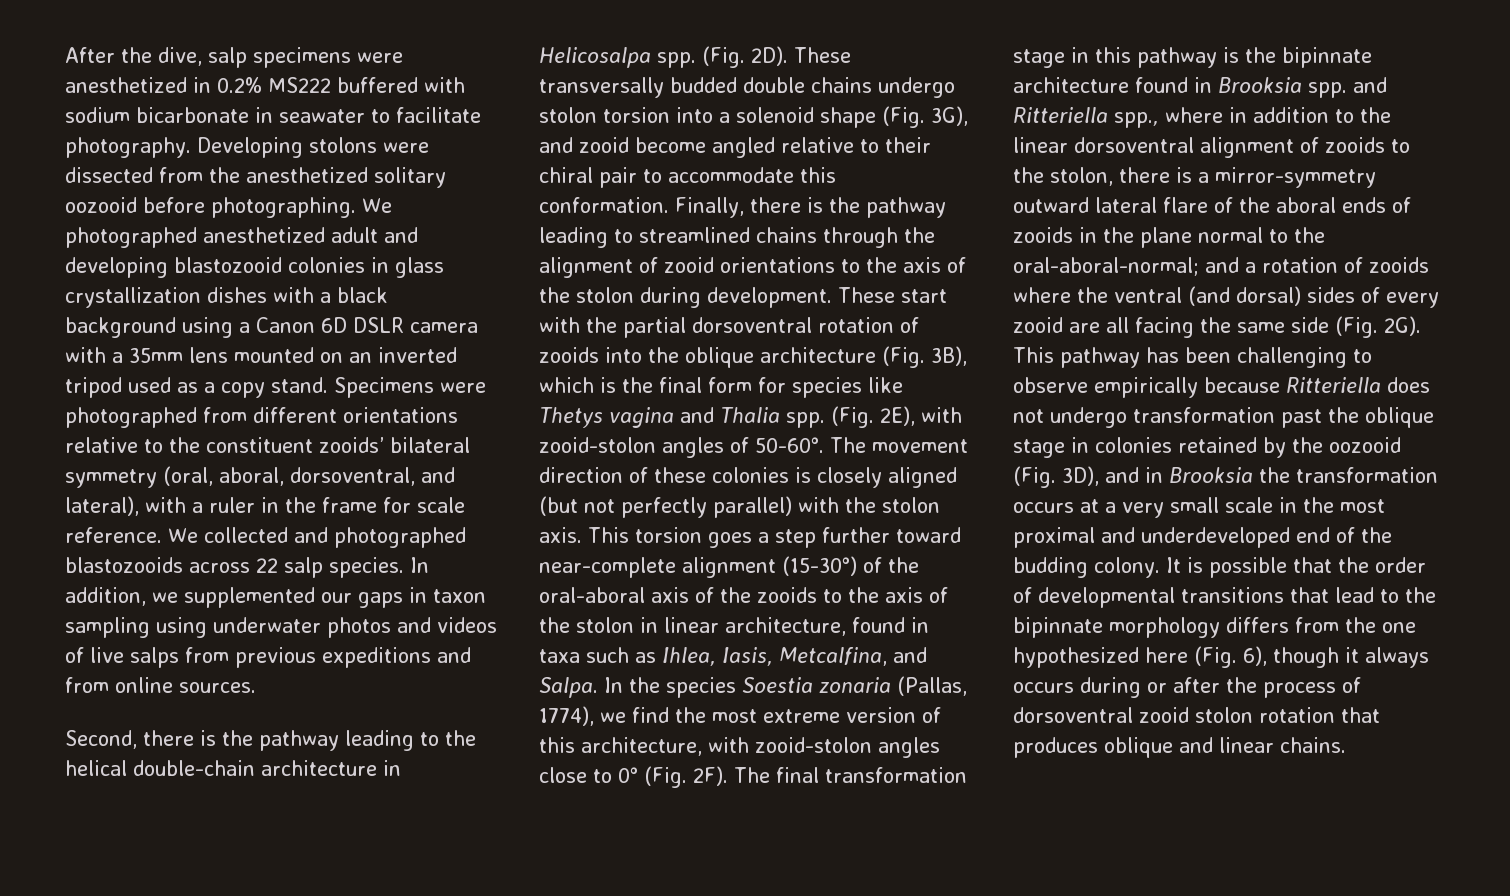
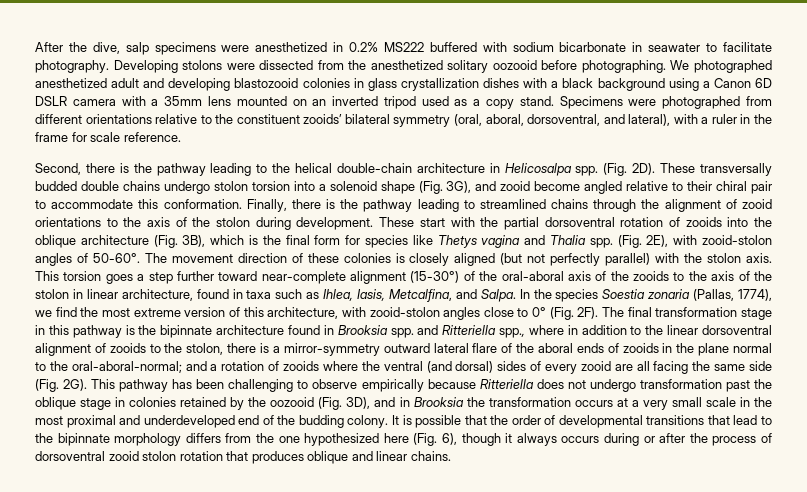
- We collected and photographed blastozooids across 22 salp species. In addition, we supplemented our gaps in taxon sampling using underwater photos and videos of live salps from previous expeditions and from online sources.

